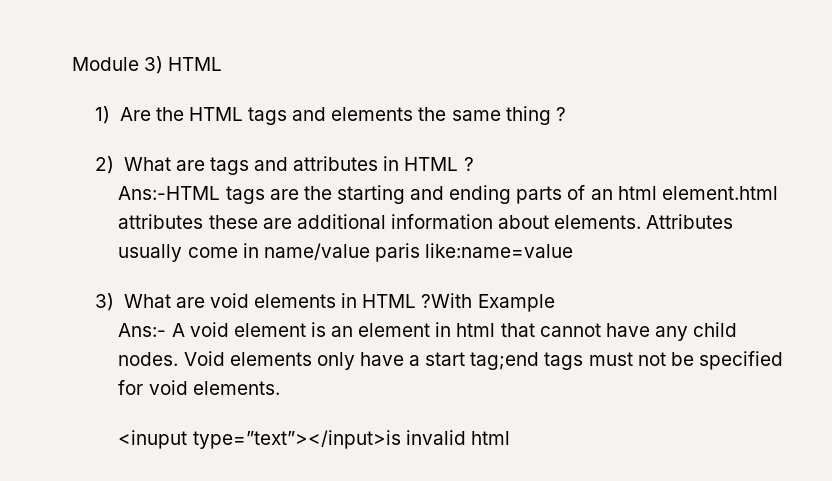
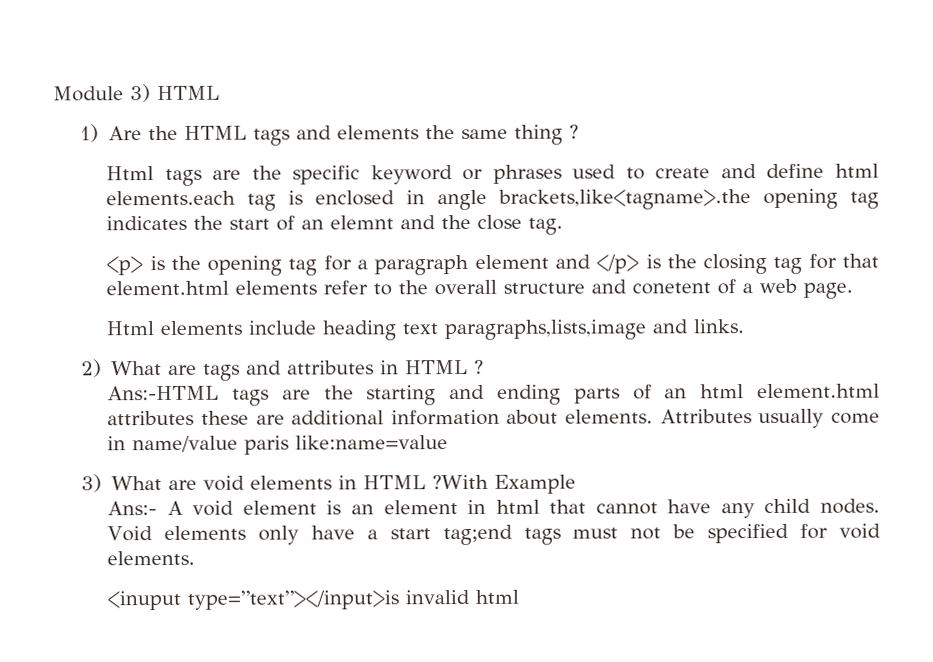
+ Html tags are the specific keyword or phrases used to create and define html elements.each tag is enclosed in angle brackets,like<tagname>.the opening tag indicates the start of an elemnt and the close tag.
+ <p> is the opening tag for a paragraph element and </p> is the closing tag for that element.html elements refer to the overall structure and conetent of a web page.
+ Html elements include heading text paragraphs,lists,image and links.

